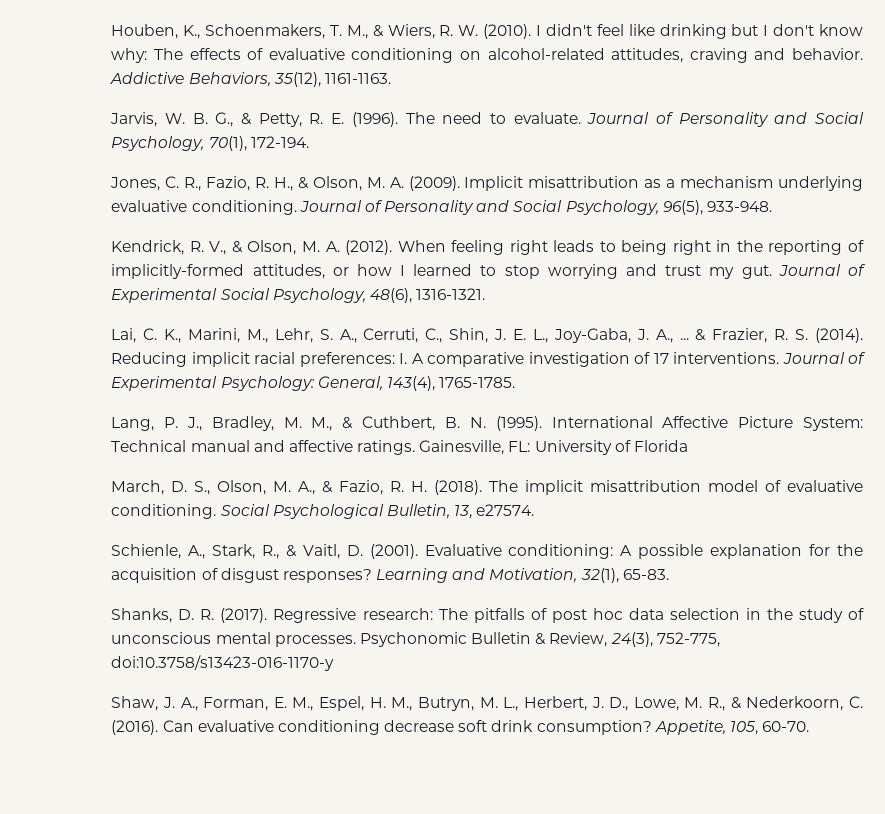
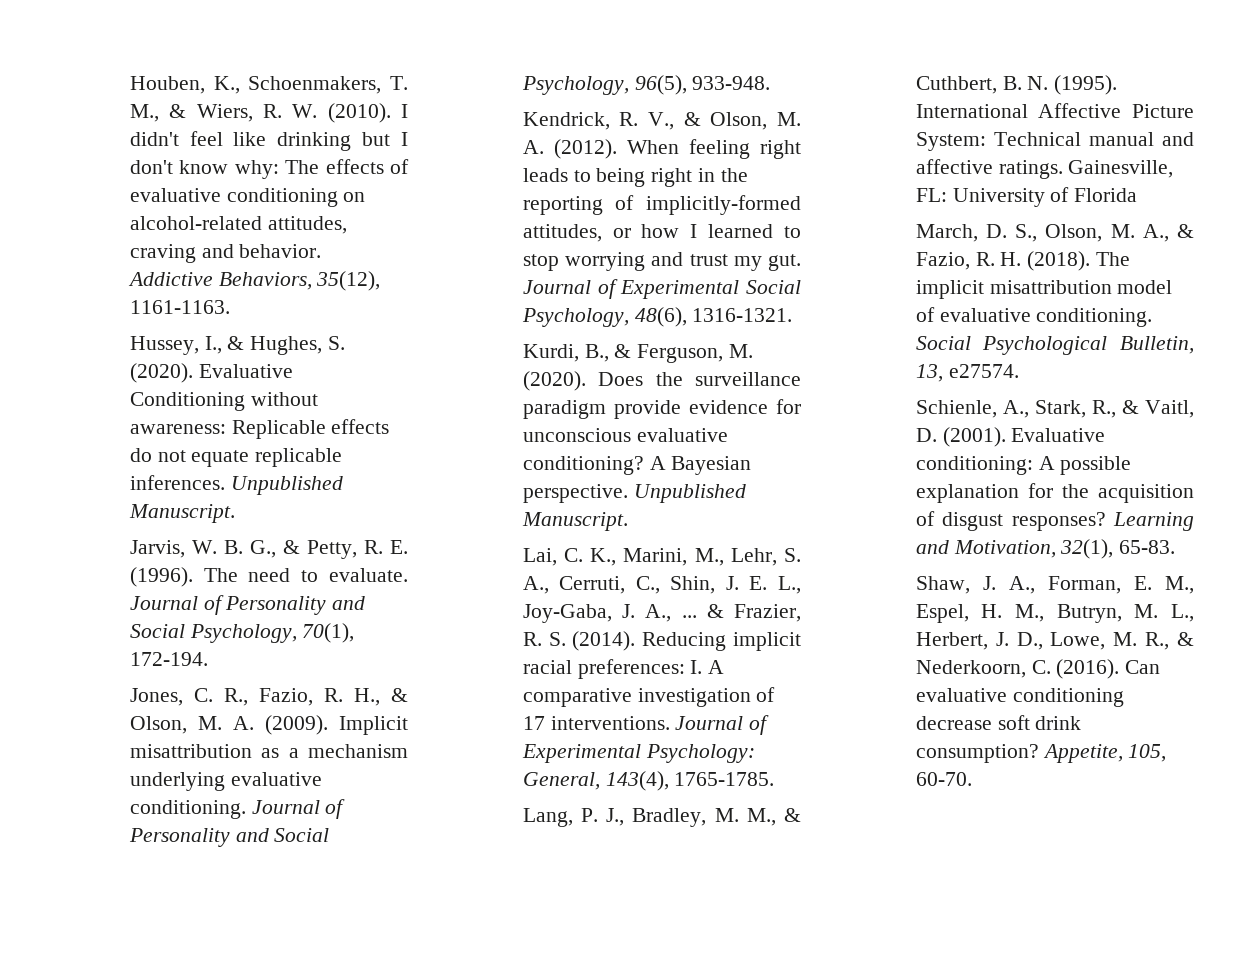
+ Hussey, I., & Hughes, S. (2020). Evaluative Conditioning without awareness: Replicable effects do not equate replicable inferences. Unpublished Manuscript.
+ Kurdi, B., & Ferguson, M. (2020). Does the surveillance paradigm provide evidence for unconscious evaluative conditioning? A Bayesian perspective. Unpublished Manuscript.
- Shanks, D. R. (2017). Regressive research: The pitfalls of post hoc data selection in the study of unconscious mental processes. Psychonomic Bulletin & Review, 24(3), 752-775, doi:10.3758/s13423-016-1170-y

